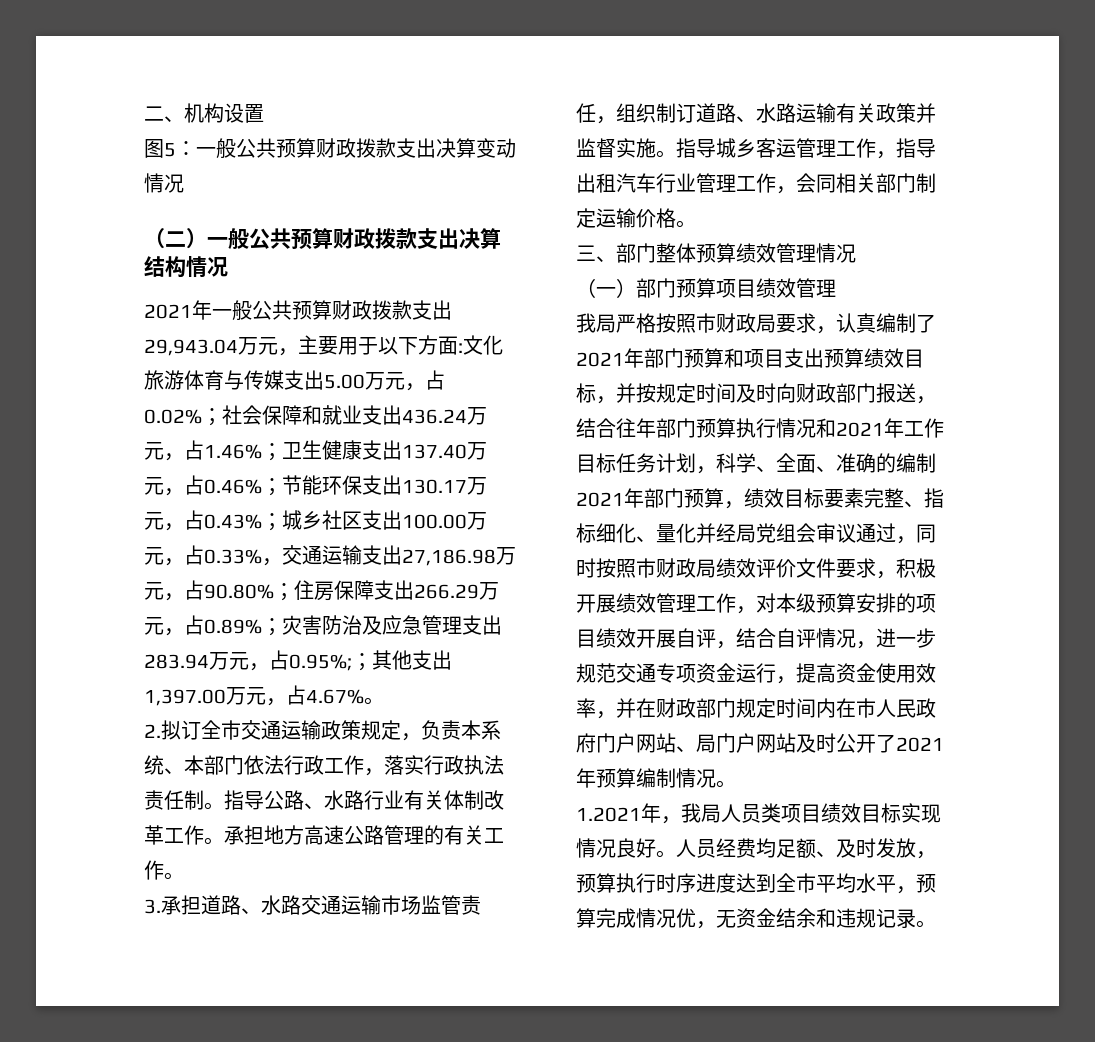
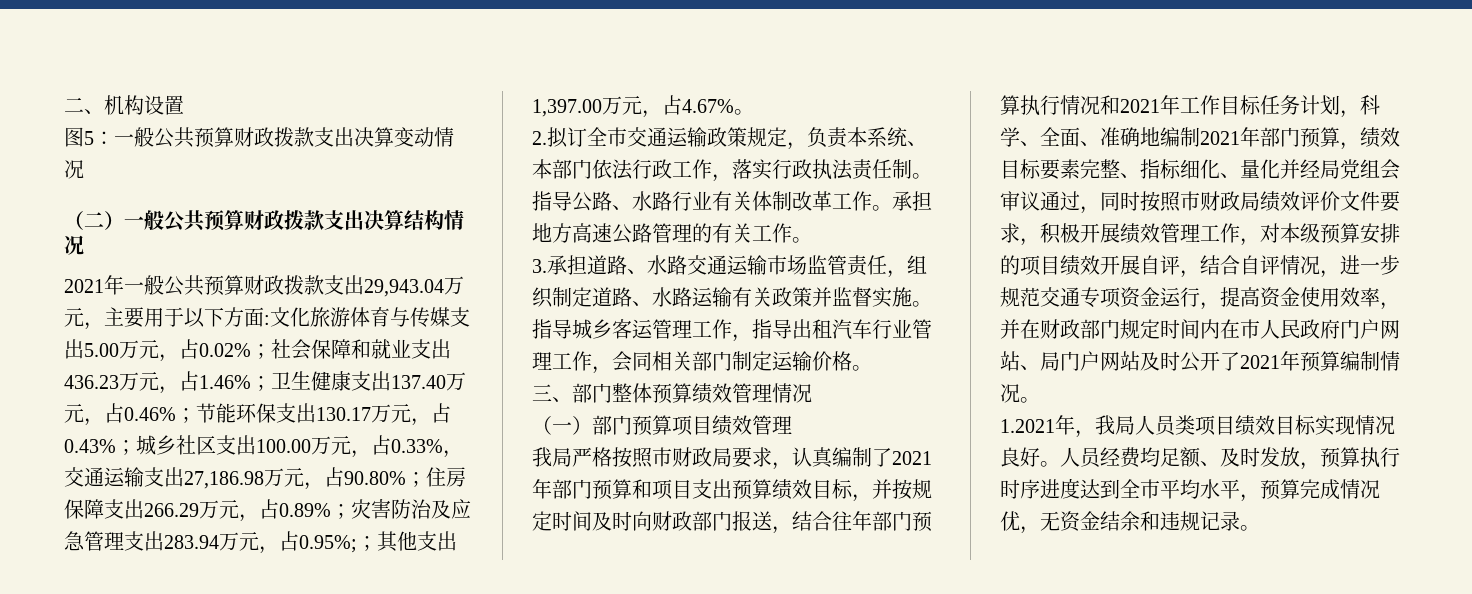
- 社会保障和就业支出436.24万元，占1.46%；
+ 社会保障和就业支出436.23万元，占1.46%；
- 3.承担道路、水路交通运输市场监管责任，组织制订道路、水路运输有关政策并监督实施。
+ 3.承担道路、水路交通运输市场监管责任，组织制定道路、水路运输有关政策并监督实施。
- 我局严格按照市财政局要求，认真编制了2021年部门预算和项目支出预算绩效目标，并按规定时间及时向财政部门报送，结合往年部门预算执行情况和2021年工作目标任务计划，科学、全面、准确的编制2021年部门预算，绩效目标要素完整、指标细化、量化并经局党组会审议通过，同时按照市财政局绩效评价文件要求，积极开展绩效管理工作，对本级预算安排的项目绩效开展自评，结合自评情况，进一步规范交通专项资金运行，提高资金使用效率，并在财政部门规定时间内在市人民政府门户网站、局门户网站及时公开了2021年预算编制情况。
+ 我局严格按照市财政局要求，认真编制了2021年部门预算和项目支出预算绩效目标，并按规定时间及时向财政部门报送，结合往年部门预算执行情况和2021年工作目标任务计划，科学、全面、准确地编制2021年部门预算，绩效目标要素完整、指标细化、量化并经局党组会审议通过，同时按照市财政局绩效评价文件要求，积极开展绩效管理工作，对本级预算安排的项目绩效开展自评，结合自评情况，进一步规范交通专项资金运行，提高资金使用效率，并在财政部门规定时间内在市人民政府门户网站、局门户网站及时公开了2021年预算编制情况。

